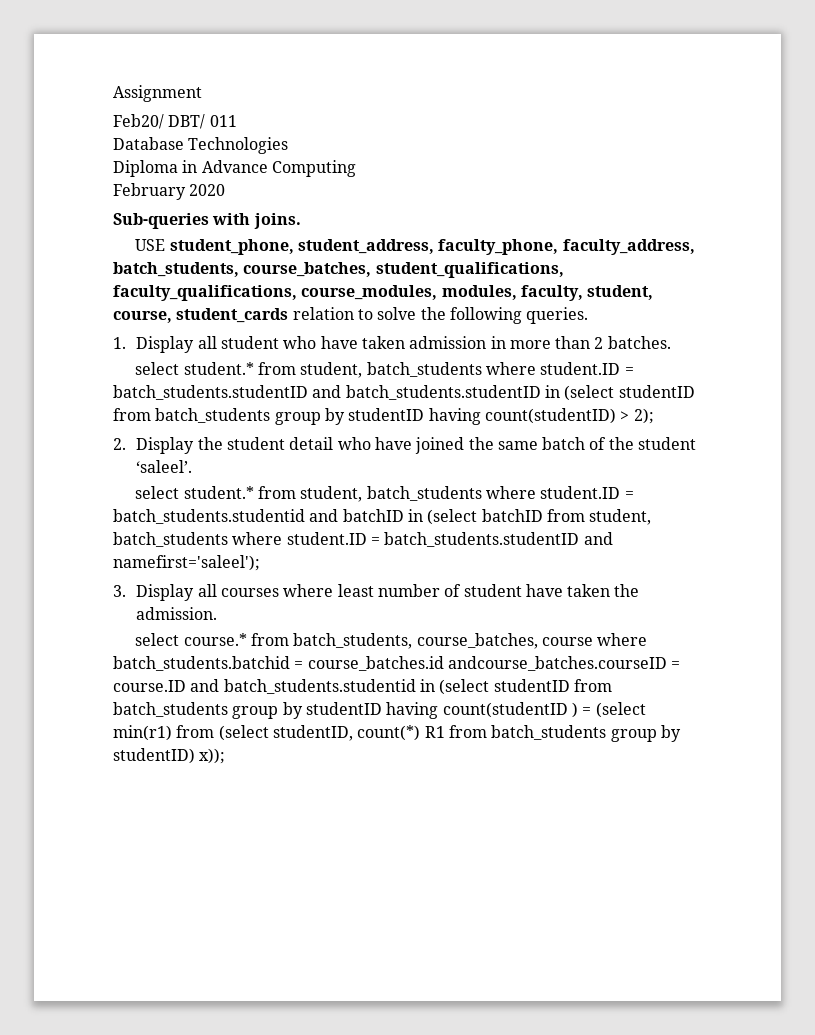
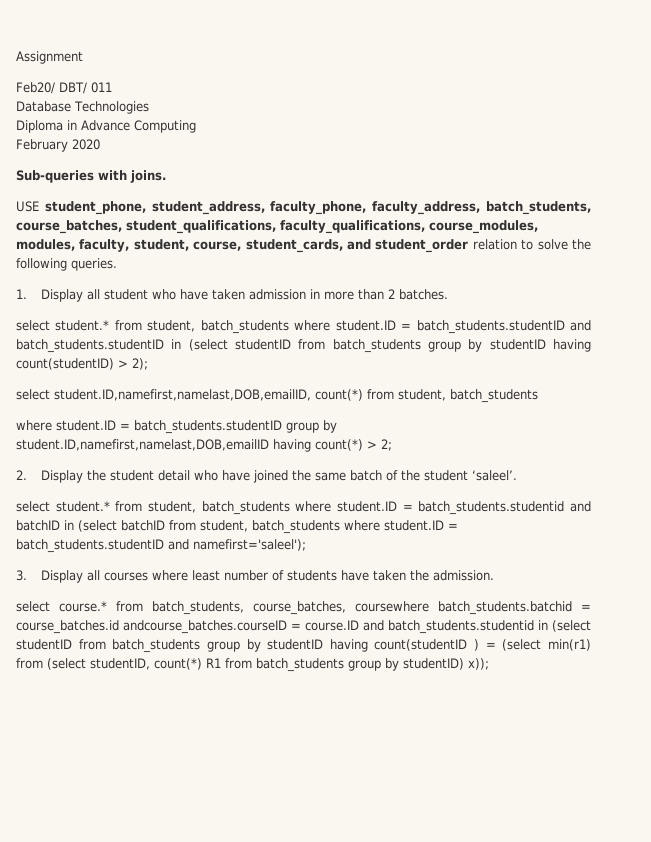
- USE student_phone, student_address, faculty_phone, faculty_address, batch_students, course_batches, student_qualifications, faculty_qualifications, course_modules, modules, faculty, student, course, student_cards relation to solve the following queries.
+ USE student_phone, student_address, faculty_phone, faculty_address, batch_students, course_batches, student_qualifications, faculty_qualifications, course_modules, modules, faculty, student, course, student_cards, and student_order relation to solve the following queries.
+ select student.ID,namefirst,namelast,DOB,emailID, count(*) from student, batch_students
+ where student.ID = batch_students.studentID group by student.ID,namefirst,namelast,DOB,emailID having count(*) > 2;
- 3. Display all courses where least number of student have taken the admission.
+ 3. Display all courses where least number of students have taken the admission.
- select course.* from batch_students, course_batches, course where batch_students.batchid = course_batches.id andcourse_batches.courseID = course.ID and batch_students.studentid in (select studentID from batch_students group by studentID having count(studentID ) = (select min(r1) from (select studentID, count(*) R1 from batch_students group by studentID) x));
+ select course.* from batch_students, course_batches, coursewhere batch_students.batchid = course_batches.id andcourse_batches.courseID = course.ID and batch_students.studentid in (select studentID from batch_students group by studentID having count(studentID ) = (select min(r1) from (select studentID, count(*) R1 from batch_students group by studentID) x));

